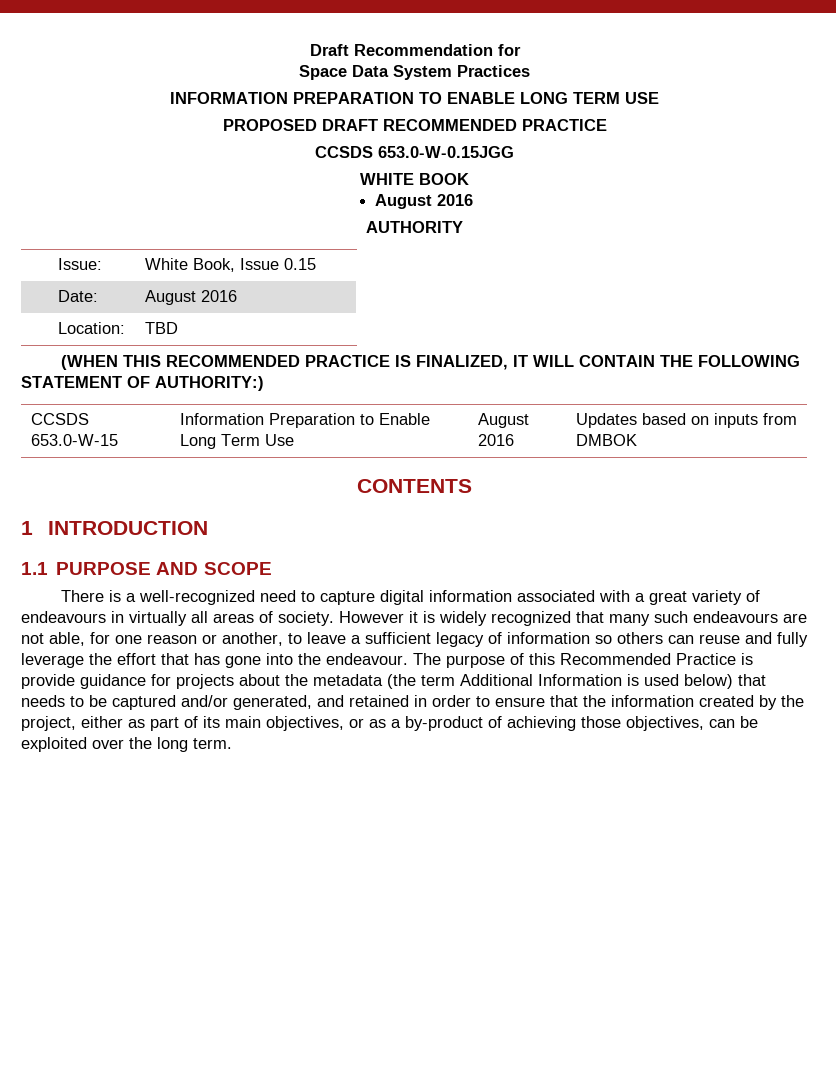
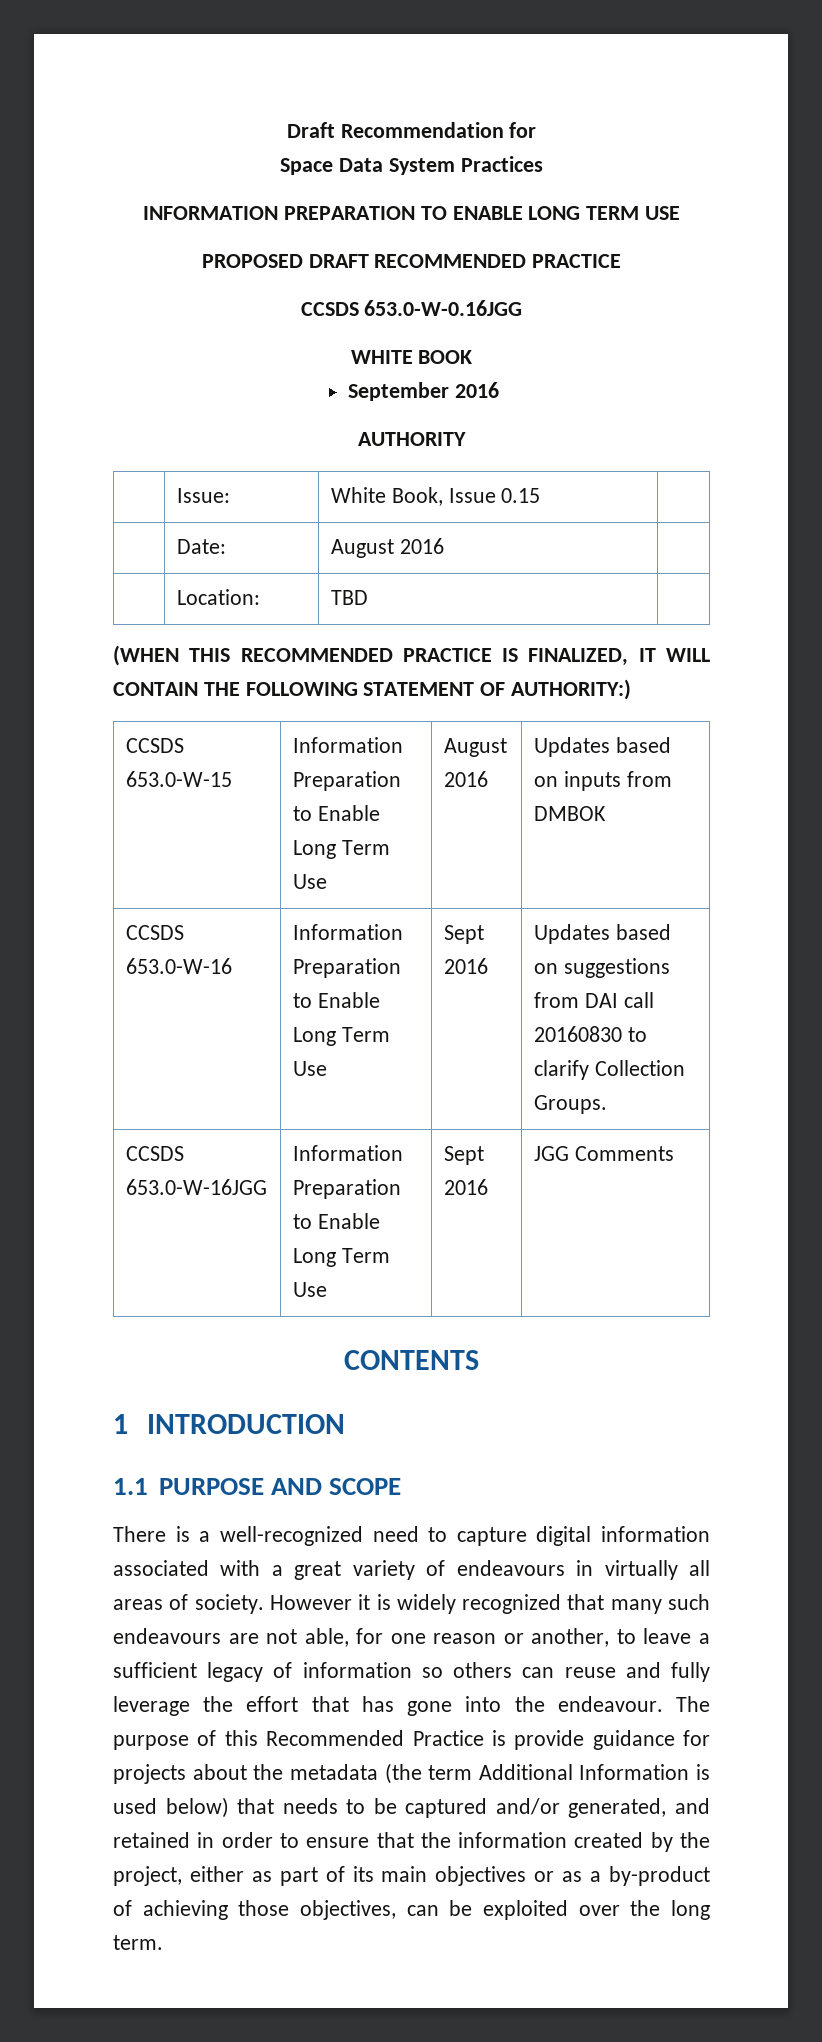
- CCSDS 653.0-W-0.15JGG
+ CCSDS 653.0-W-0.16JGG
  WHITE BOOK
- August 2016
+ September 2016
+ CCSDS 653.0-W-16 | Information Preparation to Enable Long Term Use | Sept 2016 | Updates based on suggestions from DAI call 20160830 to clarify Collection Groups.
+ CCSDS 653.0-W-16JGG | Information Preparation to Enable Long Term Use | Sept 2016 | JGG Comments
- The purpose of this Recommended Practice is provide guidance for projects about the metadata (the term Additional Information is used below) that needs to be captured and/or generated, and retained in order to ensure that the information created by the project, either as part of its main objectives, or as a by-product of achieving those objectives, can be exploited over the long term.
+ The purpose of this Recommended Practice is provide guidance for projects about the metadata (the term Additional Information is used below) that needs to be captured and/or generated, and retained in order to ensure that the information created by the project, either as part of its main objectives or as a by-product of achieving those objectives, can be exploited over the long term.

